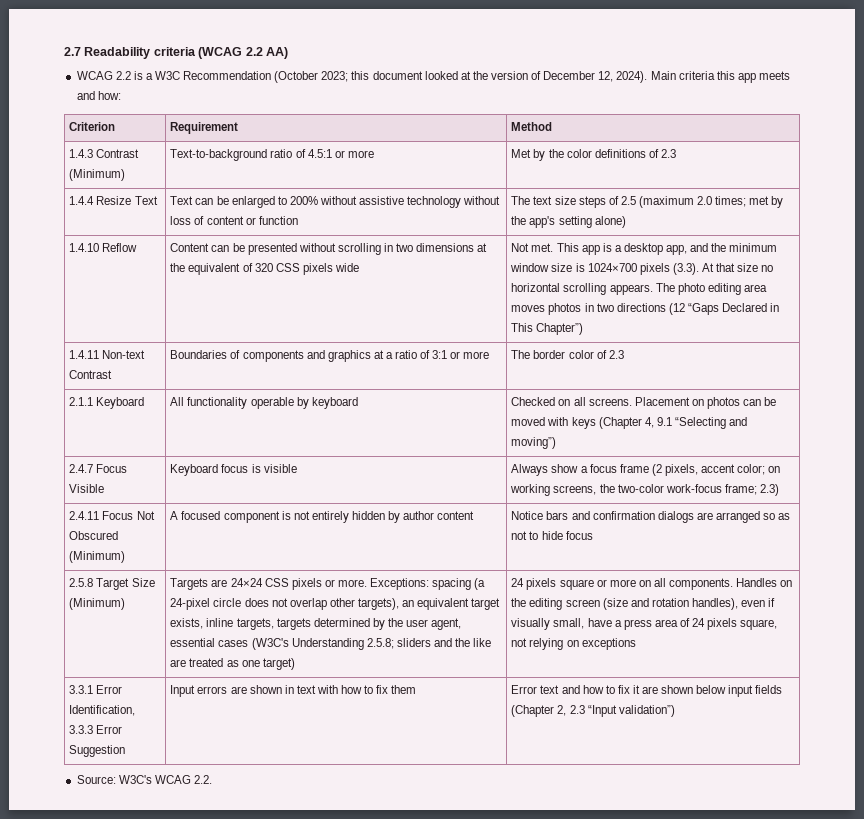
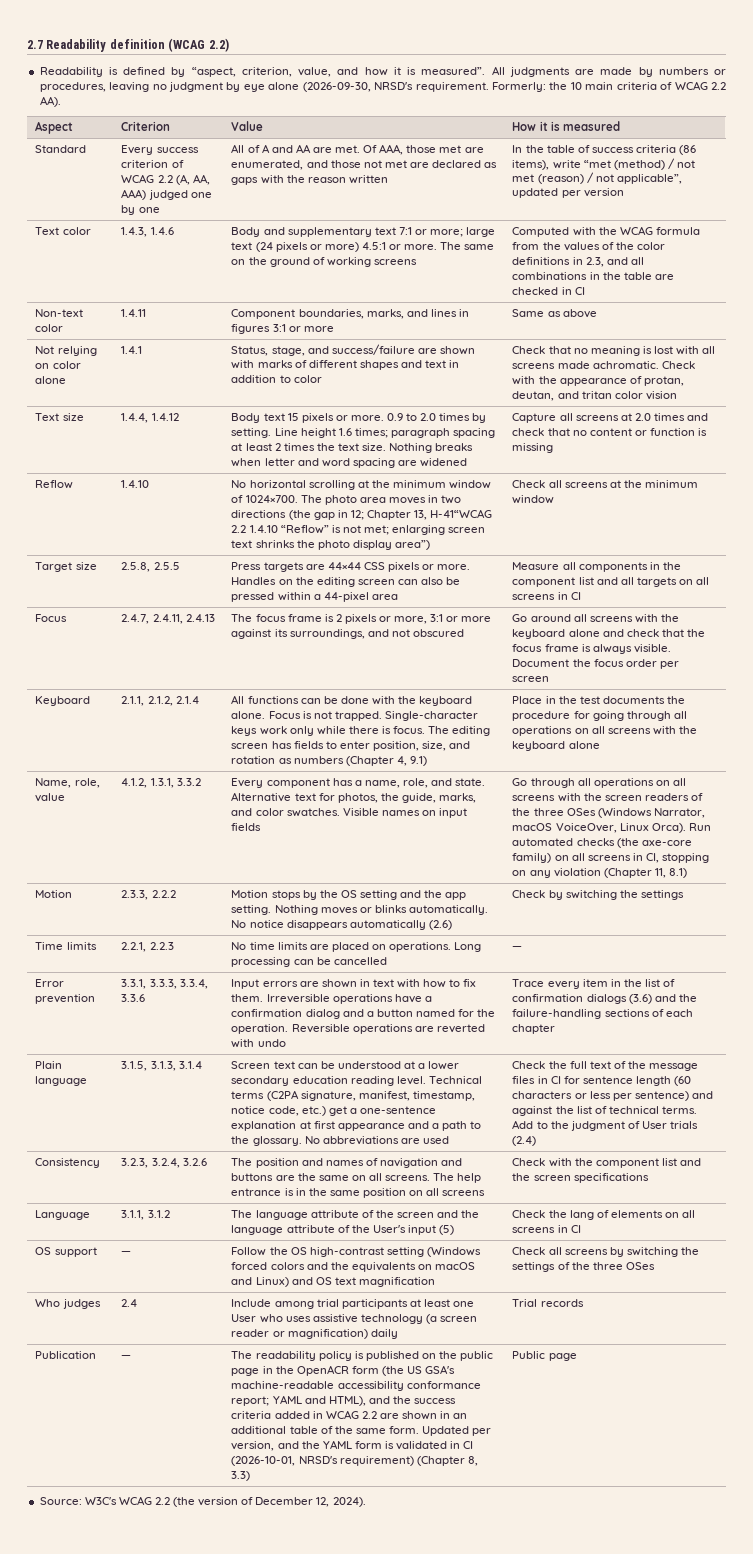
- 2.7 Readability criteria (WCAG 2.2 AA)
- WCAG 2.2 is a W3C Recommendation (October 2023; this document looked at the version of December 12, 2024). Main criteria this app meets and how:
- Criterion | Requirement | Method
- 1.4.3 Contrast (Minimum) | Text-to-background ratio of 4.5:1 or more | Met by the color definitions of 2.3
- 1.4.4 Resize Text | Text can be enlarged to 200% without assistive technology without loss of content or function | The text size steps of 2.5 (maximum 2.0 times; met by the app's setting alone)
- 1.4.10 Reflow | Content can be presented without scrolling in two dimensions at the equivalent of 320 CSS pixels wide | Not met. This app is a desktop app, and the minimum window size is 1024×700 pixels (3.3). At that size no horizontal scrolling appears. The photo editing area moves photos in two directions (12 “Gaps Declared in This Chapter”)
- 1.4.11 Non-text Contrast | Boundaries of components and graphics at a ratio of 3:1 or more | The border color of 2.3
- 2.1.1 Keyboard | All functionality operable by keyboard | Checked on all screens. Placement on photos can be moved with keys (Chapter 4, 9.1 “Selecting and moving”)
- 2.4.7 Focus Visible | Keyboard focus is visible | Always show a focus frame (2 pixels, accent color; on working screens, the two-color work-focus frame; 2.3)
- 2.4.11 Focus Not Obscured (Minimum) | A focused component is not entirely hidden by author content | Notice bars and confirmation dialogs are arranged so as not to hide focus
- 2.5.8 Target Size (Minimum) | Targets are 24×24 CSS pixels or more. Exceptions: spacing (a 24-pixel circle does not overlap other targets), an equivalent target exists, inline targets, targets determined by the user agent, essential cases (W3C's Understanding 2.5.8; sliders and the like are treated as one target) | 24 pixels square or more on all components. Handles on the editing screen (size and rotation handles), even if visually small, have a press area of 24 pixels square, not relying on exceptions
- 3.3.1 Error Identification, 3.3.3 Error Suggestion | Input errors are shown in text with how to fix them | Error text and how to fix it are shown below input fields (Chapter 2, 2.3 “Input validation”)
- Source: W3C's WCAG 2.2.
+ 2.7 Readability definition (WCAG 2.2)
+ Readability is defined by “aspect, criterion, value, and how it is measured”. All judgments are made by numbers or procedures, leaving no judgment by eye alone (2026-09-30, NRSD's requirement. Formerly: the 10 main criteria of WCAG 2.2 AA).
+ Aspect | Criterion | Value | How it is measured
+ Standard | Every success criterion of WCAG 2.2 (A, AA, AAA) judged one by one | All of A and AA are met. Of AAA, those met are enumerated, and those not met are declared as gaps with the reason written | In the table of success criteria (86 items), write “met (method) / not met (reason) / not applicable”, updated per version
+ Text color | 1.4.3, 1.4.6 | Body and supplementary text 7:1 or more; large text (24 pixels or more) 4.5:1 or more. The same on the ground of working screens | Computed with the WCAG formula from the values of the color definitions in 2.3, and all combinations in the table are checked in CI
+ Non-text color | 1.4.11 | Component boundaries, marks, and lines in figures 3:1 or more | Same as above
+ Not relying on color alone | 1.4.1 | Status, stage, and success/failure are shown with marks of different shapes and text in addition to color | Check that no meaning is lost with all screens made achromatic. Check with the appearance of protan, deutan, and tritan color vision
+ Text size | 1.4.4, 1.4.12 | Body text 15 pixels or more. 0.9 to 2.0 times by setting. Line height 1.6 times; paragraph spacing at least 2 times the text size. Nothing breaks when letter and word spacing are widened | Capture all screens at 2.0 times and check that no content or function is missing
+ Reflow | 1.4.10 | No horizontal scrolling at the minimum window of 1024×700. The photo area moves in two directions (the gap in 12; Chapter 13, H-41“WCAG 2.2 1.4.10 “Reflow” is not met; enlarging screen text shrinks the photo display area”) | Check all screens at the minimum window
+ Target size | 2.5.8, 2.5.5 | Press targets are 44×44 CSS pixels or more. Handles on the editing screen can also be pressed within a 44-pixel area | Measure all components in the component list and all targets on all screens in CI
+ Focus | 2.4.7, 2.4.11, 2.4.13 | The focus frame is 2 pixels or more, 3:1 or more against its surroundings, and not obscured | Go around all screens with the keyboard alone and check that the focus frame is always visible. Document the focus order per screen
+ Keyboard | 2.1.1, 2.1.2, 2.1.4 | All functions can be done with the keyboard alone. Focus is not trapped. Single-character keys work only while there is focus. The editing screen has fields to enter position, size, and rotation as numbers (Chapter 4, 9.1) | Place in the test documents the procedure for going through all operations on all screens with the keyboard alone
+ Name, role, value | 4.1.2, 1.3.1, 3.3.2 | Every component has a name, role, and state. Alternative text for photos, the guide, marks, and color swatches. Visible names on input fields | Go through all operations on all screens with the screen readers of the three OSes (Windows Narrator, macOS VoiceOver, Linux Orca). Run automated checks (the axe-core family) on all screens in CI, stopping on any violation (Chapter 11, 8.1)
+ Motion | 2.3.3, 2.2.2 | Motion stops by the OS setting and the app setting. Nothing moves or blinks automatically. No notice disappears automatically (2.6) | Check by switching the settings
+ Time limits | 2.2.1, 2.2.3 | No time limits are placed on operations. Long processing can be cancelled | —
+ Error prevention | 3.3.1, 3.3.3, 3.3.4, 3.3.6 | Input errors are shown in text with how to fix them. Irreversible operations have a confirmation dialog and a button named for the operation. Reversible operations are reverted with undo | Trace every item in the list of confirmation dialogs (3.6) and the failure-handling sections of each chapter
+ Plain language | 3.1.5, 3.1.3, 3.1.4 | Screen text can be understood at a lower secondary education reading level. Technical terms (C2PA signature, manifest, timestamp, notice code, etc.) get a one-sentence explanation at first appearance and a path to the glossary. No abbreviations are used | Check the full text of the message files in CI for sentence length (60 characters or less per sentence) and against the list of technical terms. Add to the judgment of User trials (2.4)
+ Consistency | 3.2.3, 3.2.4, 3.2.6 | The position and names of navigation and buttons are the same on all screens. The help entrance is in the same position on all screens | Check with the component list and the screen specifications
+ Language | 3.1.1, 3.1.2 | The language attribute of the screen and the language attribute of the User's input (5) | Check the lang of elements on all screens in CI
+ OS support | — | Follow the OS high-contrast setting (Windows forced colors and the equivalents on macOS and Linux) and OS text magnification | Check all screens by switching the settings of the three OSes
+ Who judges | 2.4 | Include among trial participants at least one User who uses assistive technology (a screen reader or magnification) daily | Trial records
+ Publication | — | The readability policy is published on the public page in the OpenACR form (the US GSA's machine-readable accessibility conformance report; YAML and HTML), and the success criteria added in WCAG 2.2 are shown in an additional table of the same form. Updated per version, and the YAML form is validated in CI (2026-10-01, NRSD's requirement) (Chapter 8, 3.3) | Public page
+ Source: W3C's WCAG 2.2 (the version of December 12, 2024).

